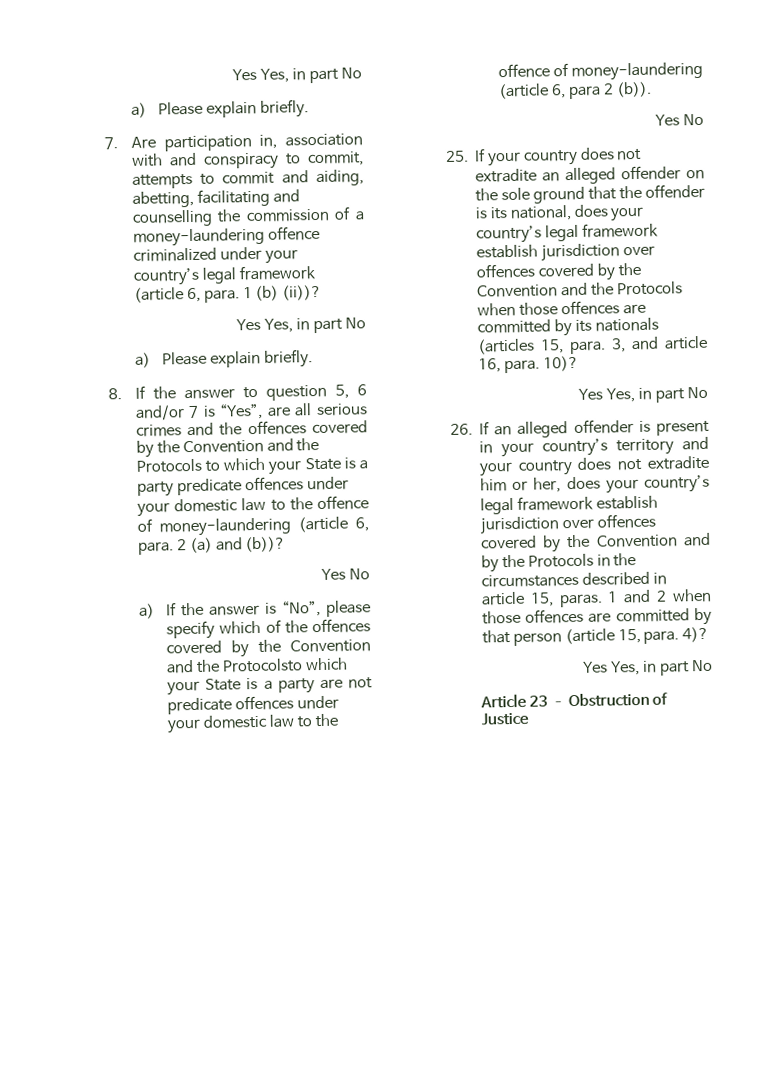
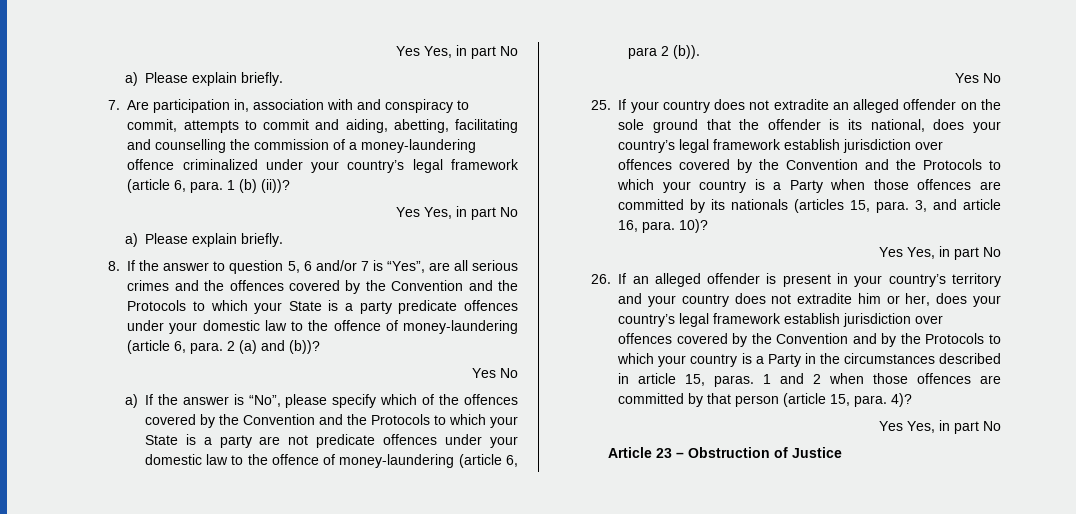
- a) If the answer is “No”, please specify which of the offences covered by the Convention and the Protocolsto which your State is a party are not predicate offences under your domestic law to the offence of money-laundering (article 6, para 2 (b)).
+ a) If the answer is “No”, please specify which of the offences covered by the Convention and the Protocols to which your State is a party are not predicate offences under your domestic law to the offence of money-laundering (article 6, para 2 (b)).
- 25. If your country does not extradite an alleged offender on the sole ground that the offender is its national, does your country’s legal framework establish jurisdiction over offences covered by the Convention and the Protocols when those offences are committed by its nationals (articles 15, para. 3, and article 16, para. 10)?
+ 25. If your country does not extradite an alleged offender on the sole ground that the offender is its national, does your country’s legal framework establish jurisdiction over offences covered by the Convention and the Protocols to which your country is a Party when those offences are committed by its nationals (articles 15, para. 3, and article 16, para. 10)?
- 26. If an alleged offender is present in your country’s territory and your country does not extradite him or her, does your country’s legal framework establish jurisdiction over offences covered by the Convention and by the Protocols in the circumstances described in article 15, paras. 1 and 2 when those offences are committed by that person (article 15, para. 4)?
+ 26. If an alleged offender is present in your country’s territory and your country does not extradite him or her, does your country’s legal framework establish jurisdiction over offences covered by the Convention and by the Protocols to which your country is a Party in the circumstances described in article 15, paras. 1 and 2 when those offences are committed by that person (article 15, para. 4)?

